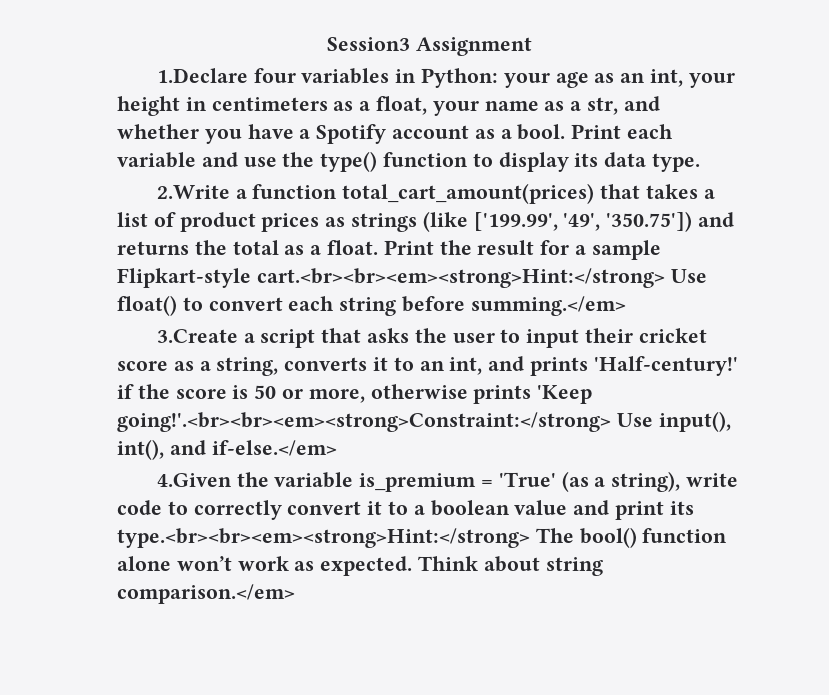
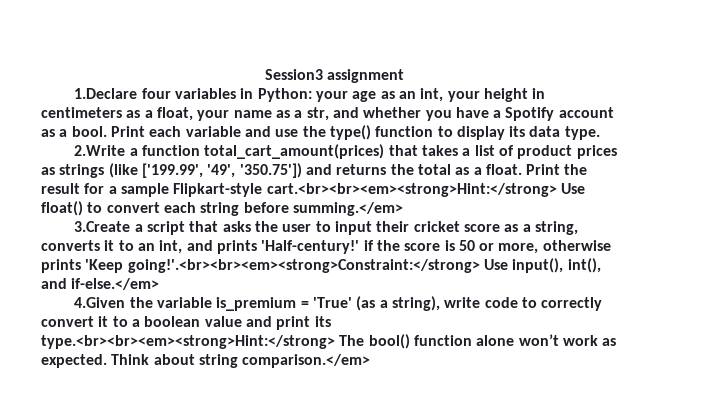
- Session3 Assignment
+ Session3 assignment

